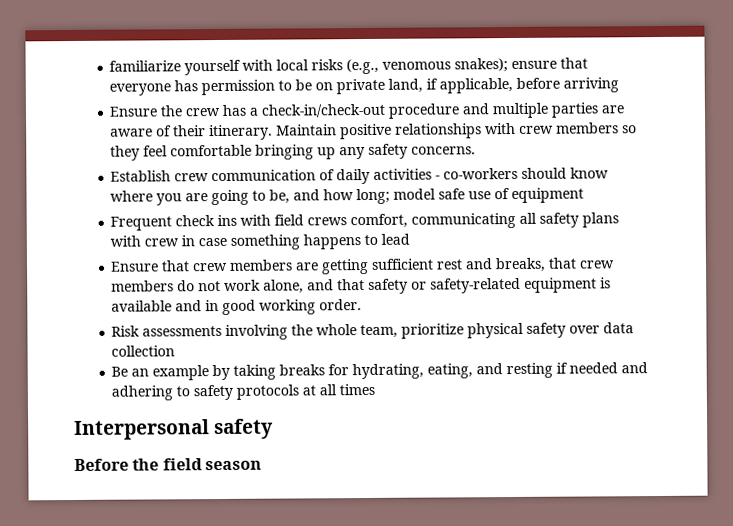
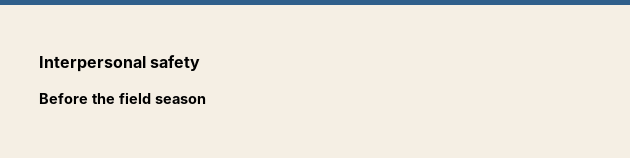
- familiarize yourself with local risks (e.g., venomous snakes); ensure that everyone has permission to be on private land, if applicable, before arriving
- Ensure the crew has a check-in/check-out procedure and multiple parties are aware of their itinerary. Maintain positive relationships with crew members so they feel comfortable bringing up any safety concerns.
- Establish crew communication of daily activities - co-workers should know where you are going to be, and how long; model safe use of equipment
- Frequent check ins with field crews comfort, communicating all safety plans with crew in case something happens to lead
- Ensure that crew members are getting sufficient rest and breaks, that crew members do not work alone, and that safety or safety-related equipment is available and in good working order.
- Risk assessments involving the whole team, prioritize physical safety over data collection
- Be an example by taking breaks for hydrating, eating, and resting if needed and adhering to safety protocols at all times

